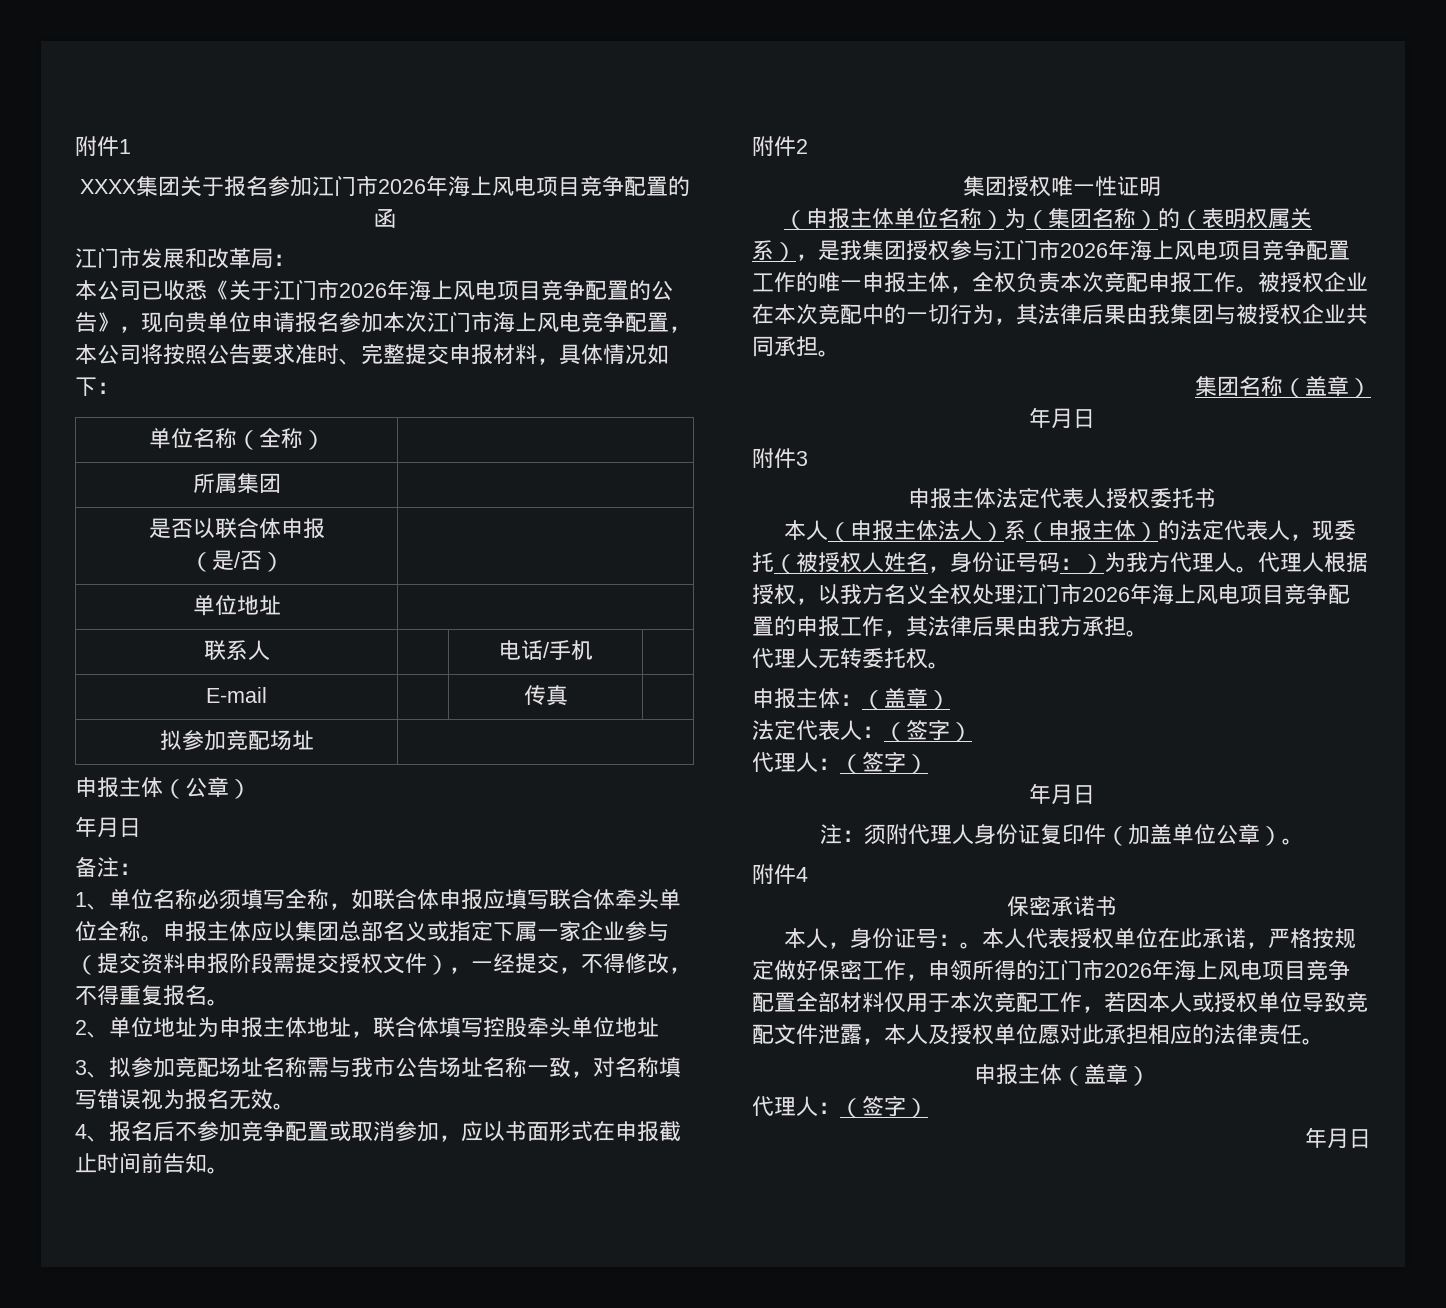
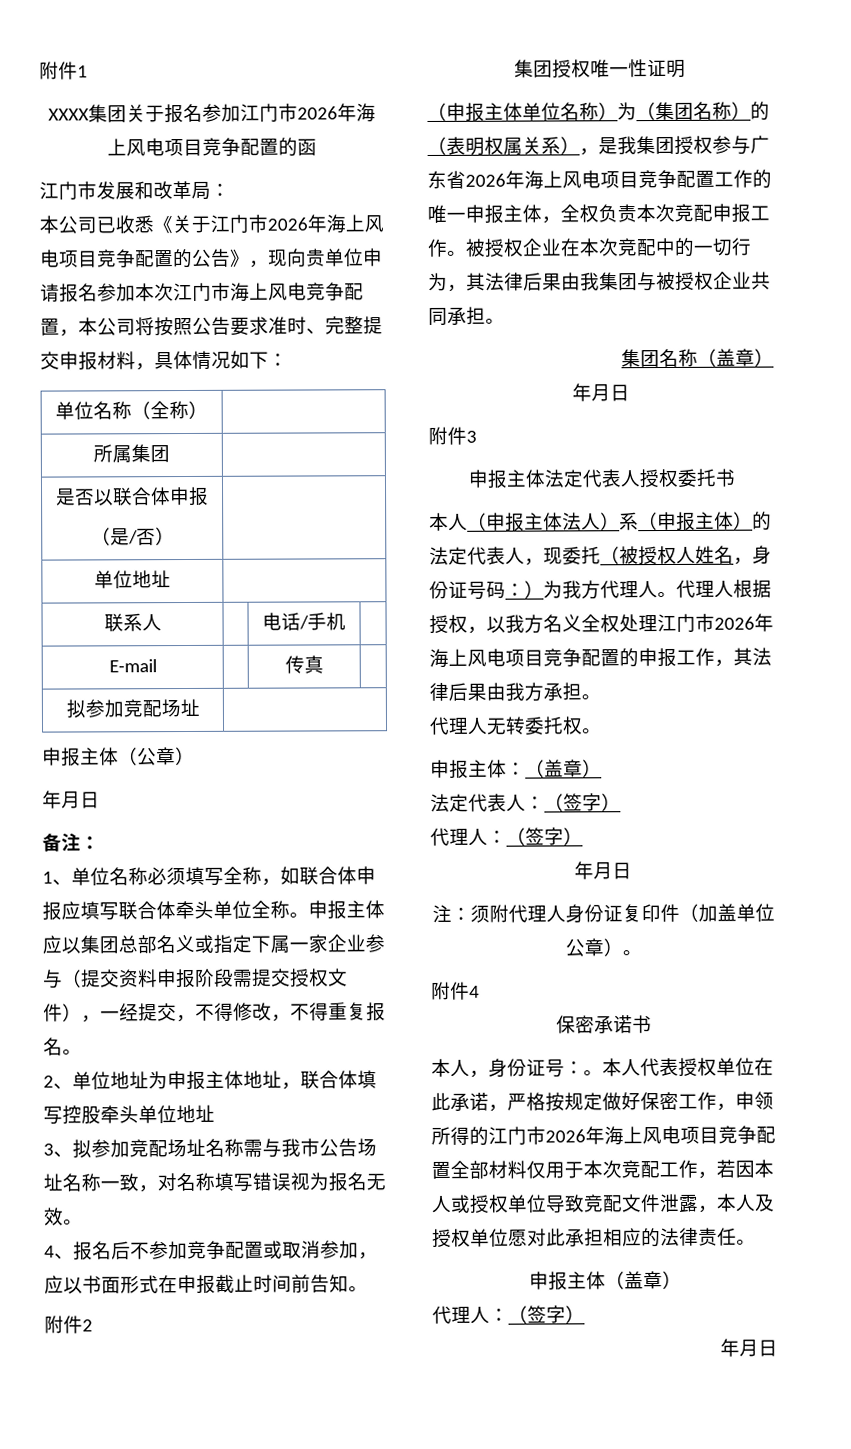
- （申报主体单位名称）为（集团名称）的（表明权属关系），是我集团授权参与江门市2026年海上风电项目竞争配置工作的唯一申报主体，全权负责本次竞配申报工作。
+ （申报主体单位名称）为（集团名称）的（表明权属关系），是我集团授权参与广东省2026年海上风电项目竞争配置工作的唯一申报主体，全权负责本次竞配申报工作。

